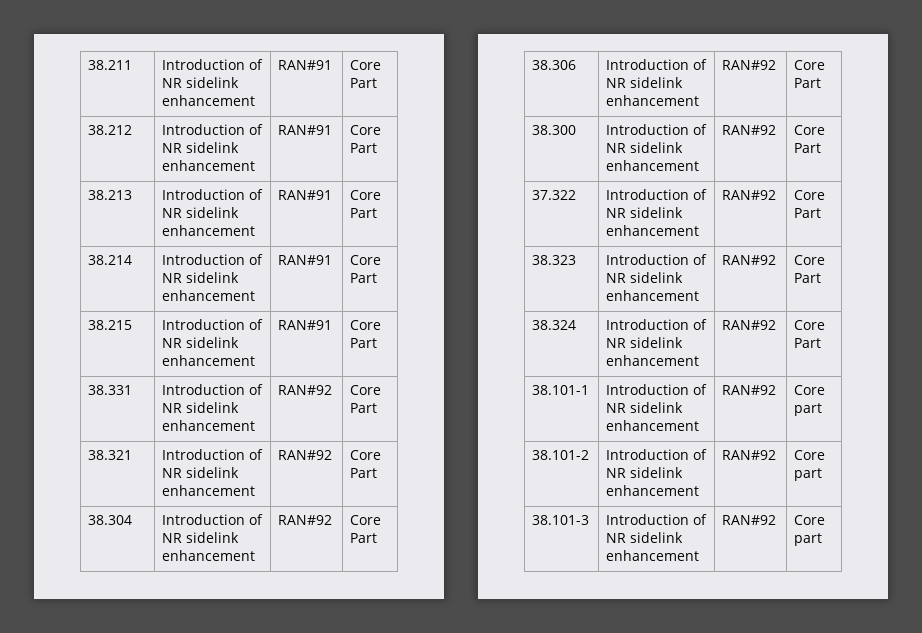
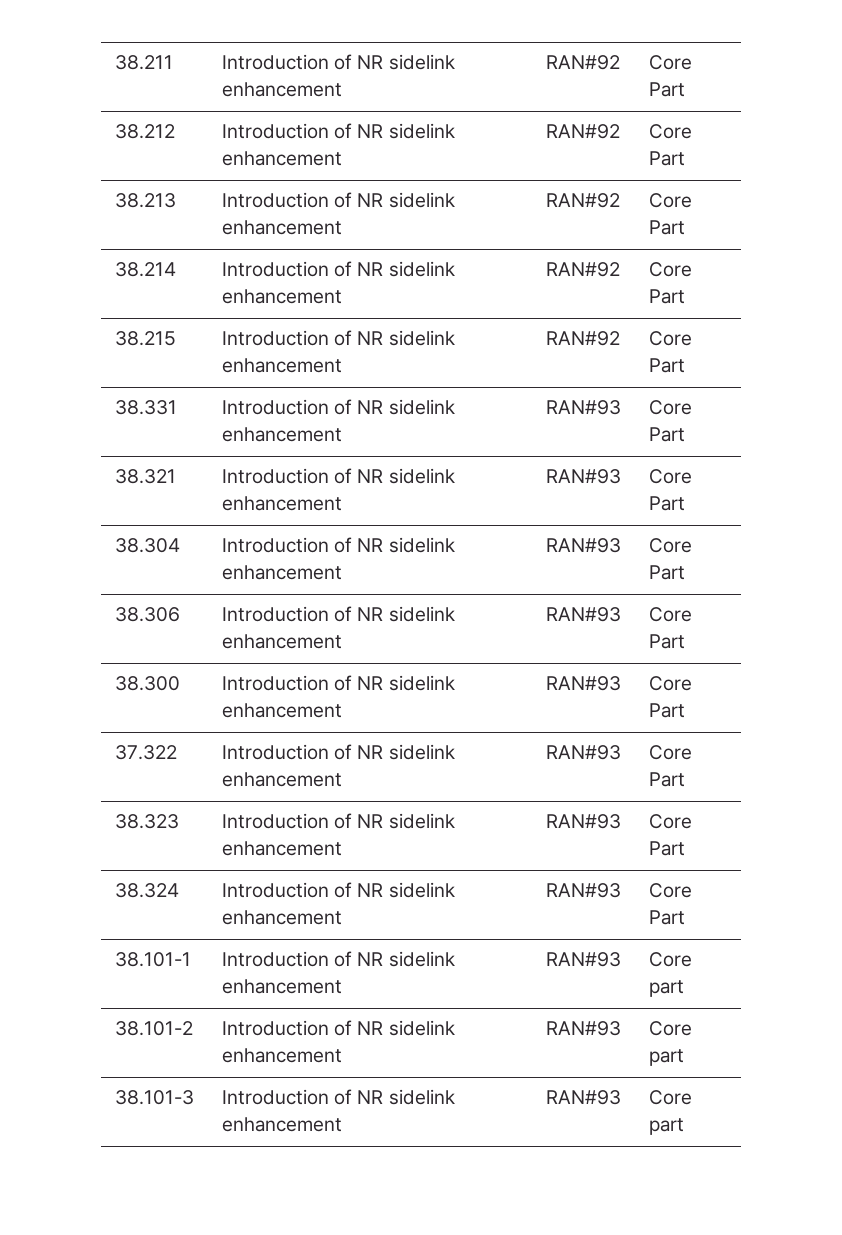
- 38.211 | Introduction of NR sidelink enhancement | RAN#91 | Core Part
+ 38.211 | Introduction of NR sidelink enhancement | RAN#92 | Core Part
- 38.212 | Introduction of NR sidelink enhancement | RAN#91 | Core Part
+ 38.212 | Introduction of NR sidelink enhancement | RAN#92 | Core Part
- 38.213 | Introduction of NR sidelink enhancement | RAN#91 | Core Part
+ 38.213 | Introduction of NR sidelink enhancement | RAN#92 | Core Part
- 38.214 | Introduction of NR sidelink enhancement | RAN#91 | Core Part
+ 38.214 | Introduction of NR sidelink enhancement | RAN#92 | Core Part
- 38.215 | Introduction of NR sidelink enhancement | RAN#91 | Core Part
+ 38.215 | Introduction of NR sidelink enhancement | RAN#92 | Core Part
- 38.331 | Introduction of NR sidelink enhancement | RAN#92 | Core Part
+ 38.331 | Introduction of NR sidelink enhancement | RAN#93 | Core Part
- 38.321 | Introduction of NR sidelink enhancement | RAN#92 | Core Part
+ 38.321 | Introduction of NR sidelink enhancement | RAN#93 | Core Part
- 38.304 | Introduction of NR sidelink enhancement | RAN#92 | Core Part
+ 38.304 | Introduction of NR sidelink enhancement | RAN#93 | Core Part
- 38.306 | Introduction of NR sidelink enhancement | RAN#92 | Core Part
+ 38.306 | Introduction of NR sidelink enhancement | RAN#93 | Core Part
- 38.300 | Introduction of NR sidelink enhancement | RAN#92 | Core Part
+ 38.300 | Introduction of NR sidelink enhancement | RAN#93 | Core Part
- 37.322 | Introduction of NR sidelink enhancement | RAN#92 | Core Part
+ 37.322 | Introduction of NR sidelink enhancement | RAN#93 | Core Part
- 38.323 | Introduction of NR sidelink enhancement | RAN#92 | Core Part
+ 38.323 | Introduction of NR sidelink enhancement | RAN#93 | Core Part
- 38.324 | Introduction of NR sidelink enhancement | RAN#92 | Core Part
+ 38.324 | Introduction of NR sidelink enhancement | RAN#93 | Core Part
- 38.101-1 | Introduction of NR sidelink enhancement | RAN#92 | Core part
+ 38.101-1 | Introduction of NR sidelink enhancement | RAN#93 | Core part
- 38.101-2 | Introduction of NR sidelink enhancement | RAN#92 | Core part
+ 38.101-2 | Introduction of NR sidelink enhancement | RAN#93 | Core part
- 38.101-3 | Introduction of NR sidelink enhancement | RAN#92 | Core part
+ 38.101-3 | Introduction of NR sidelink enhancement | RAN#93 | Core part

